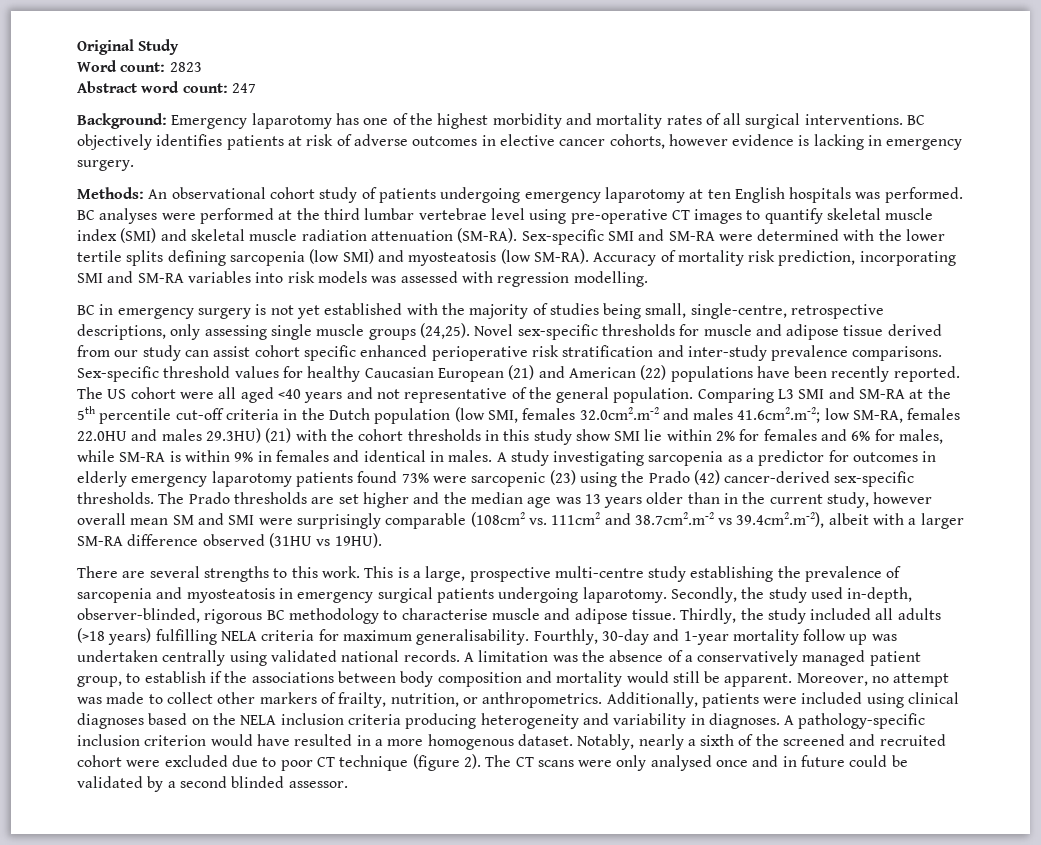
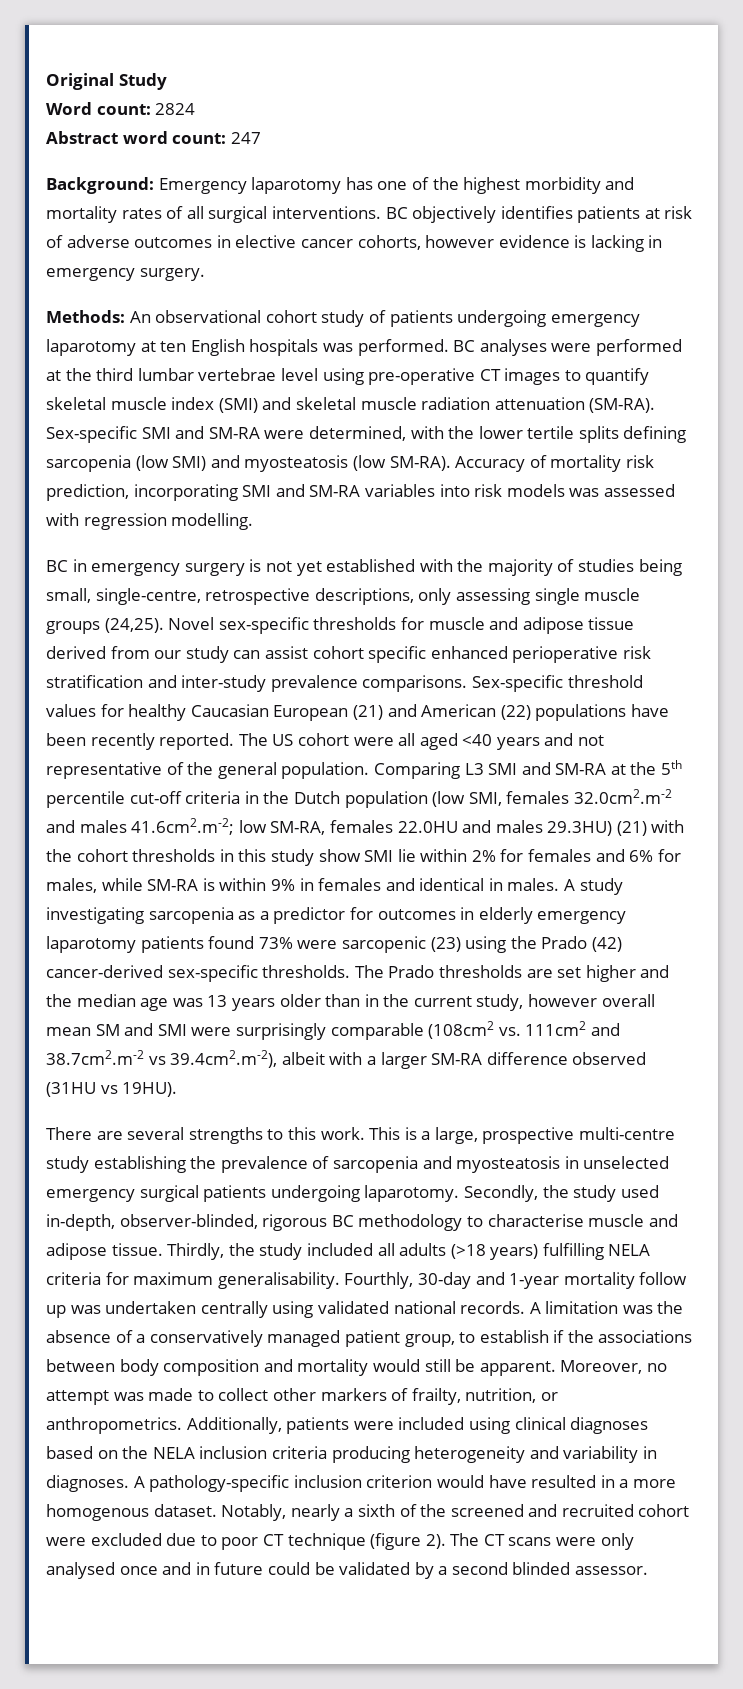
- Word count: 2823
+ Word count: 2824
- Sex-specific SMI and SM-RA were determined with the lower tertile splits defining sarcopenia (low SMI) and myosteatosis (low SM-RA).
+ Sex-specific SMI and SM-RA were determined, with the lower tertile splits defining sarcopenia (low SMI) and myosteatosis (low SM-RA).
- This is a large, prospective multi-centre study establishing the prevalence of sarcopenia and myosteatosis in emergency surgical patients undergoing laparotomy.
+ This is a large, prospective multi-centre study establishing the prevalence of sarcopenia and myosteatosis in unselected emergency surgical patients undergoing laparotomy.

